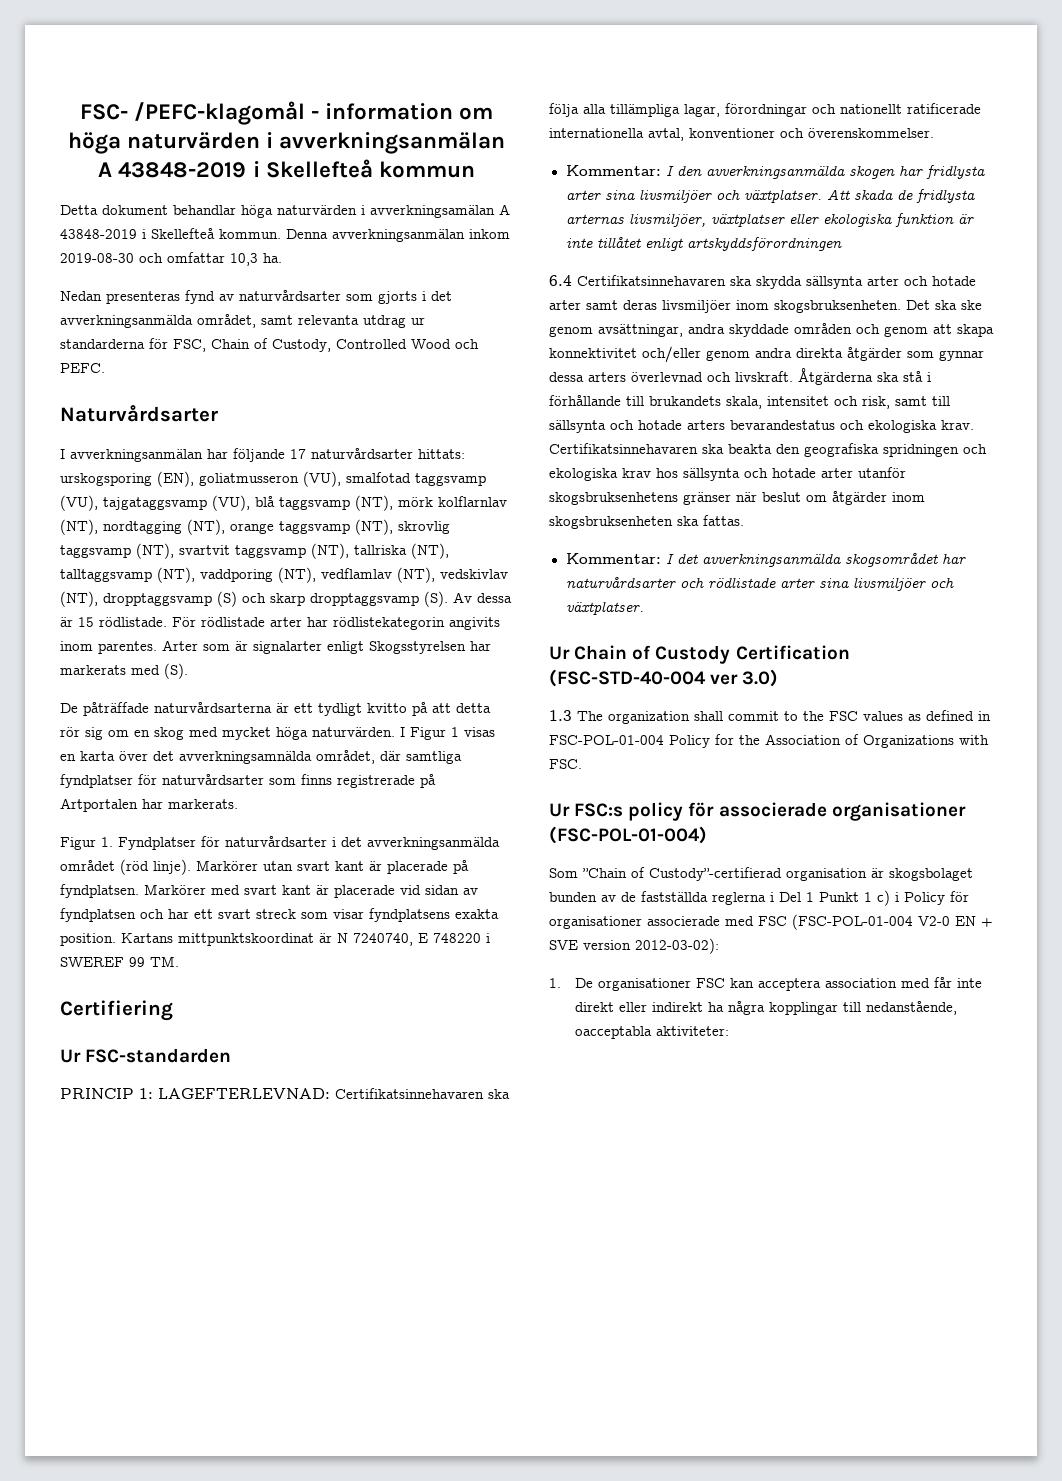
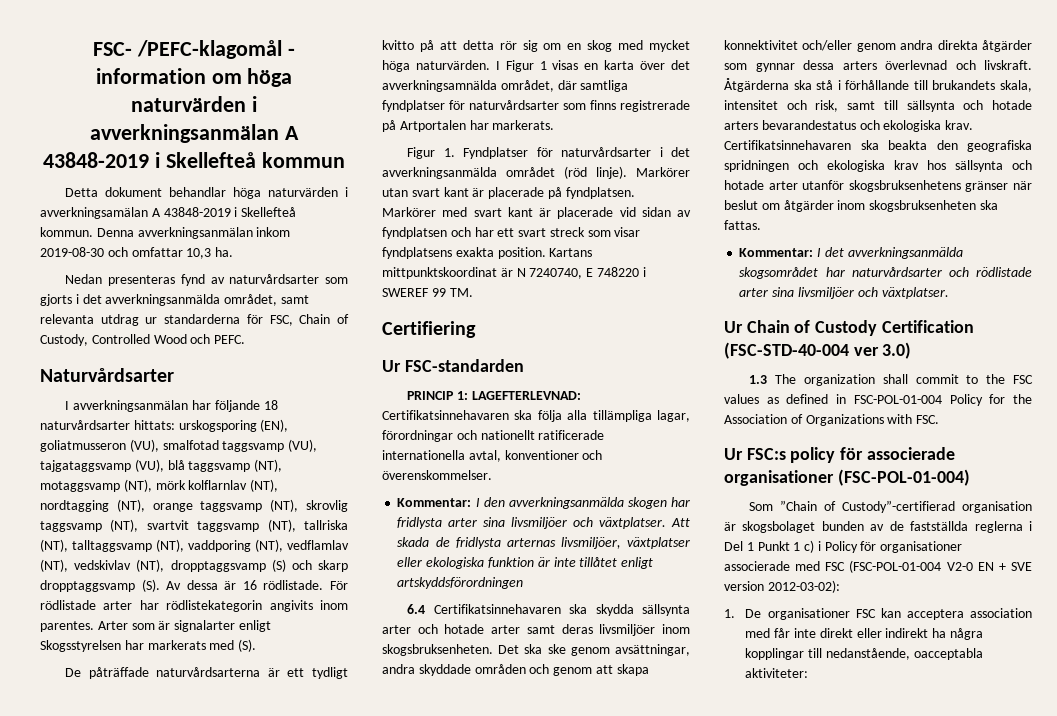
- I avverkningsanmälan har följande 17 naturvårdsarter hittats: urskogsporing (EN), goliatmusseron (VU), smalfotad taggsvamp (VU), tajgataggsvamp (VU), blå taggsvamp (NT), mörk kolflarnlav (NT), nordtagging (NT), orange taggsvamp (NT), skrovlig taggsvamp (NT), svartvit taggsvamp (NT), tallriska (NT), talltaggsvamp (NT), vaddporing (NT), vedflamlav (NT), vedskivlav (NT), dropptaggsvamp (S) och skarp dropptaggsvamp (S). Av dessa är 15 rödlistade.
+ I avverkningsanmälan har följande 18 naturvårdsarter hittats: urskogsporing (EN), goliatmusseron (VU), smalfotad taggsvamp (VU), tajgataggsvamp (VU), blå taggsvamp (NT), motaggsvamp (NT), mörk kolflarnlav (NT), nordtagging (NT), orange taggsvamp (NT), skrovlig taggsvamp (NT), svartvit taggsvamp (NT), tallriska (NT), talltaggsvamp (NT), vaddporing (NT), vedflamlav (NT), vedskivlav (NT), dropptaggsvamp (S) och skarp dropptaggsvamp (S). Av dessa är 16 rödlistade.

